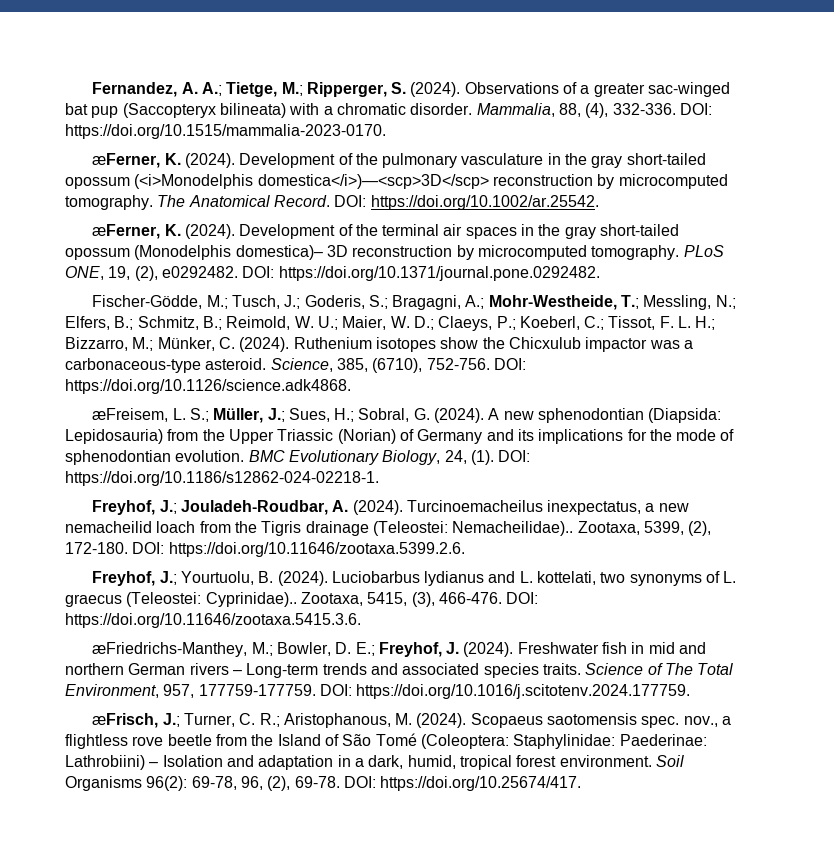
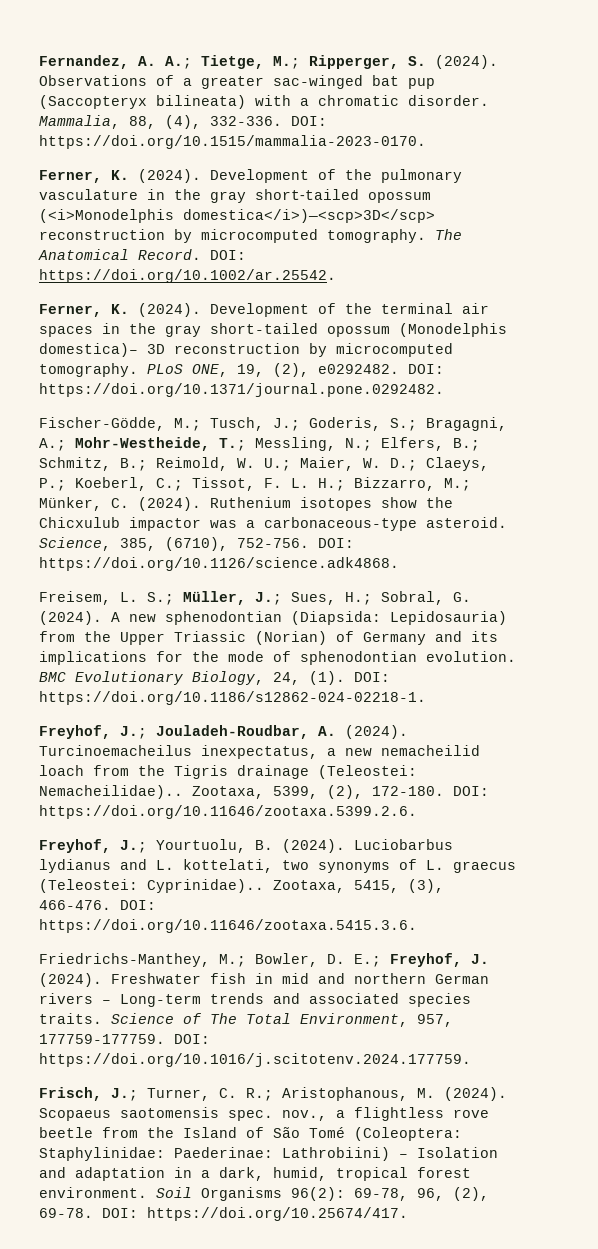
  DOI: https://doi.org/10.1515/mammalia-2023-0170.
- æFerner, K. (2024).
+ Ferner, K. (2024).
  DOI: https://doi.org/10.1002/ar.25542.
- æFerner, K. (2024).
+ Ferner, K. (2024).
- æFreisem, L. S.; Müller, J.; Sues, H.; Sobral, G. (2024).
+ Freisem, L. S.; Müller, J.; Sues, H.; Sobral, G. (2024).
- æFriedrichs-Manthey, M.; Bowler, D. E.; Freyhof, J. (2024).
+ Friedrichs-Manthey, M.; Bowler, D. E.; Freyhof, J. (2024).
- æFrisch, J.; Turner, C. R.; Aristophanous, M. (2024).
+ Frisch, J.; Turner, C. R.; Aristophanous, M. (2024).

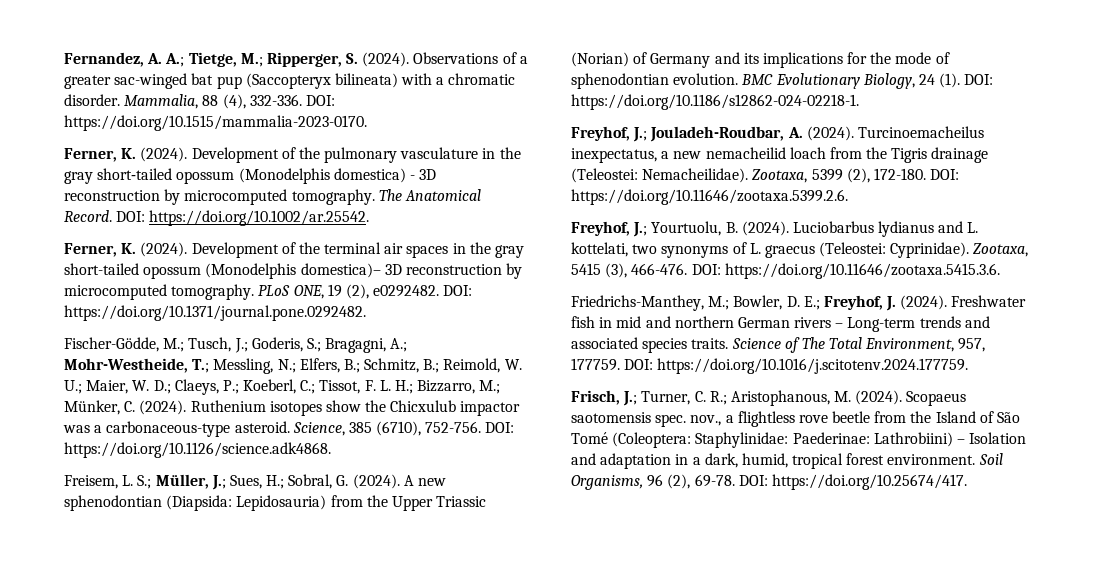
- Mammalia, 88, (4), 332-336.
+ Mammalia, 88 (4), 332-336.
- Development of the pulmonary vasculature in the gray short‐tailed opossum (<i>Monodelphis domestica</i>)—<scp>3D</scp> reconstruction by microcomputed tomography.
+ Development of the pulmonary vasculature in the gray short‐tailed opossum (Monodelphis domestica) - 3D reconstruction by microcomputed tomography.
- PLoS ONE, 19, (2), e0292482.
+ PLoS ONE, 19 (2), e0292482.
- Science, 385, (6710), 752-756.
+ Science, 385 (6710), 752-756.
- BMC Evolutionary Biology, 24, (1).
+ BMC Evolutionary Biology, 24 (1).
- Turcinoemacheilus inexpectatus, a new nemacheilid loach from the Tigris drainage (Teleostei: Nemacheilidae).. Zootaxa, 5399, (2), 172-180.
+ Turcinoemacheilus inexpectatus, a new nemacheilid loach from the Tigris drainage (Teleostei: Nemacheilidae). Zootaxa, 5399 (2), 172-180.
- Luciobarbus lydianus and L. kottelati, two synonyms of L. graecus (Teleostei: Cyprinidae).. Zootaxa, 5415, (3), 466-476.
+ Luciobarbus lydianus and L. kottelati, two synonyms of L. graecus (Teleostei: Cyprinidae). Zootaxa, 5415 (3), 466-476.
- Science of The Total Environment, 957, 177759-177759.
+ Science of The Total Environment, 957, 177759.
- Soil Organisms 96(2): 69-78, 96, (2), 69-78.
+ Soil Organisms, 96 (2), 69-78.

